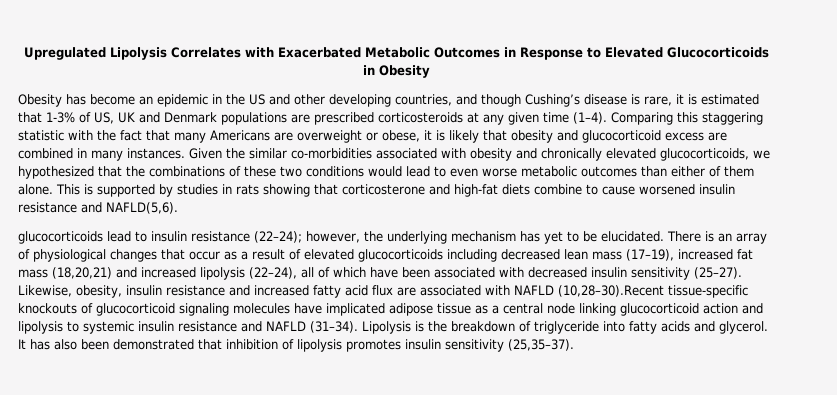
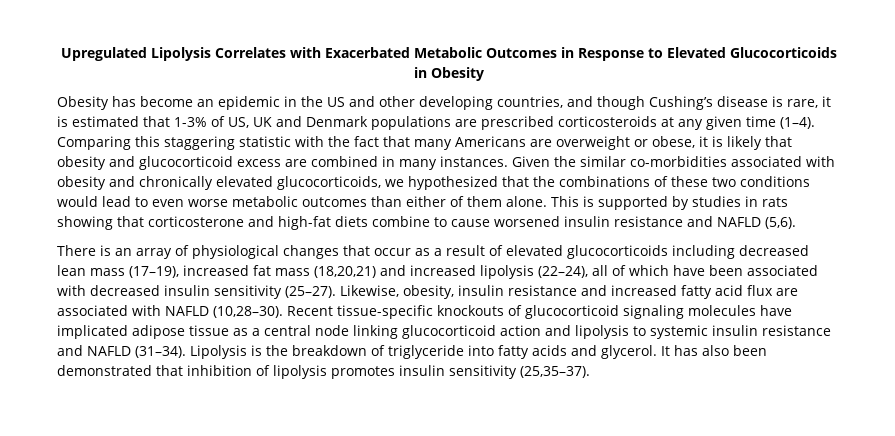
- This is supported by studies in rats showing that corticosterone and high-fat diets combine to cause worsened insulin resistance and NAFLD(5,6).
- glucocorticoids lead to insulin resistance (22–24); however, the underlying mechanism has yet to be elucidated. There is an array of physiological changes that occur as a result of elevated glucocorticoids including decreased lean mass (17–19), increased fat mass (18,20,21) and increased lipolysis (22–24), all of which have been associated with decreased insulin sensitivity (25–27).
+ This is supported by studies in rats showing that corticosterone and high-fat diets combine to cause worsened insulin resistance and NAFLD (5,6).
+ There is an array of physiological changes that occur as a result of elevated glucocorticoids including decreased lean mass (17–19), increased fat mass (18,20,21) and increased lipolysis (22–24), all of which have been associated with decreased insulin sensitivity (25–27).
- Likewise, obesity, insulin resistance and increased fatty acid flux are associated with NAFLD (10,28–30).Recent tissue-specific knockouts of glucocorticoid signaling molecules have implicated adipose tissue as a central node linking glucocorticoid action and lipolysis to systemic insulin resistance and NAFLD (31–34).
+ Likewise, obesity, insulin resistance and increased fatty acid flux are associated with NAFLD (10,28–30). Recent tissue-specific knockouts of glucocorticoid signaling molecules have implicated adipose tissue as a central node linking glucocorticoid action and lipolysis to systemic insulin resistance and NAFLD (31–34).

